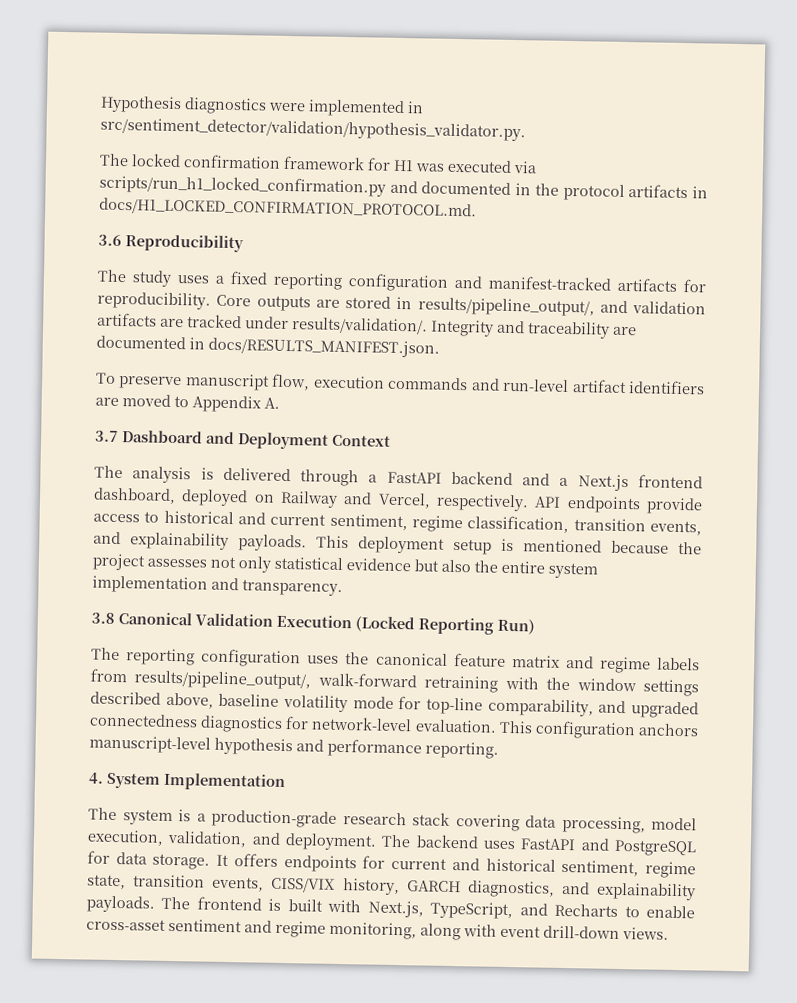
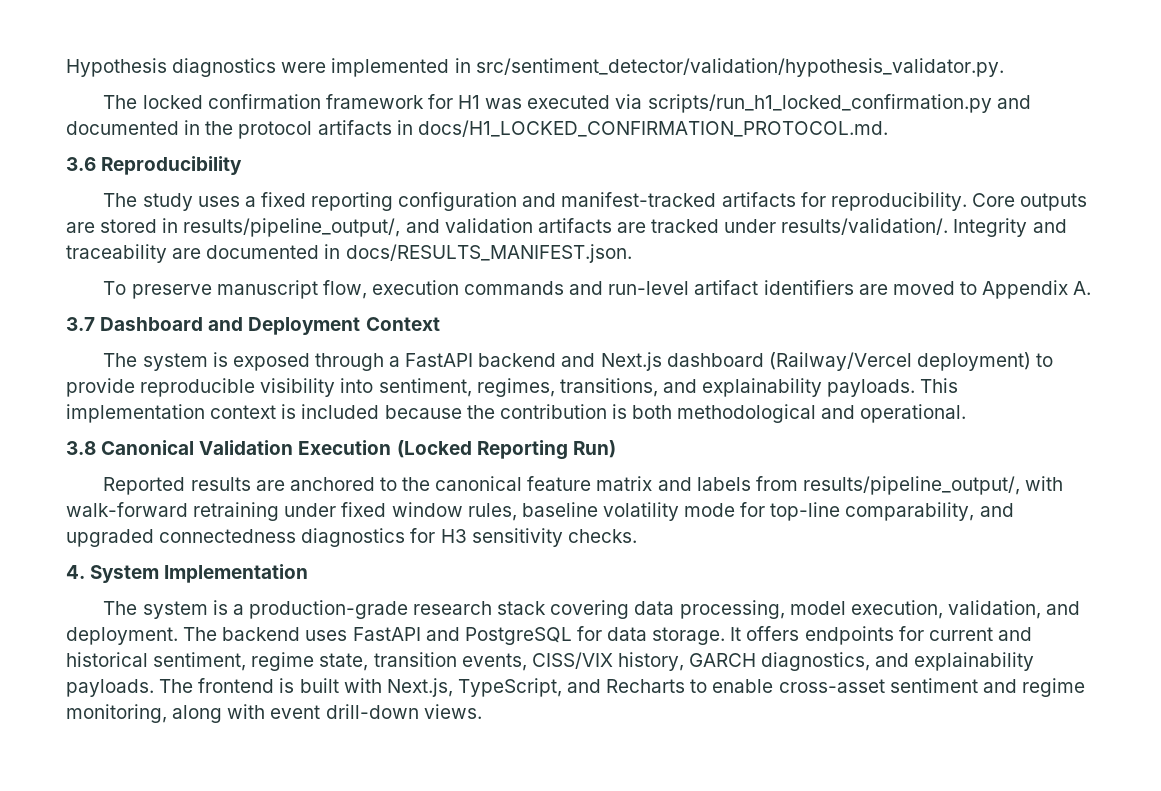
- The analysis is delivered through a FastAPI backend and a Next.js frontend dashboard, deployed on Railway and Vercel, respectively. API endpoints provide access to historical and current sentiment, regime classification, transition events, and explainability payloads. This deployment setup is mentioned because the project assesses not only statistical evidence but also the entire system implementation and transparency.
+ The system is exposed through a FastAPI backend and Next.js dashboard (Railway/Vercel deployment) to provide reproducible visibility into sentiment, regimes, transitions, and explainability payloads. This implementation context is included because the contribution is both methodological and operational.
- The reporting configuration uses the canonical feature matrix and regime labels from results/pipeline_output/, walk-forward retraining with the window settings described above, baseline volatility mode for top-line comparability, and upgraded connectedness diagnostics for network-level evaluation. This configuration anchors manuscript-level hypothesis and performance reporting.
+ Reported results are anchored to the canonical feature matrix and labels from results/pipeline_output/, with walk-forward retraining under fixed window rules, baseline volatility mode for top-line comparability, and upgraded connectedness diagnostics for H3 sensitivity checks.

